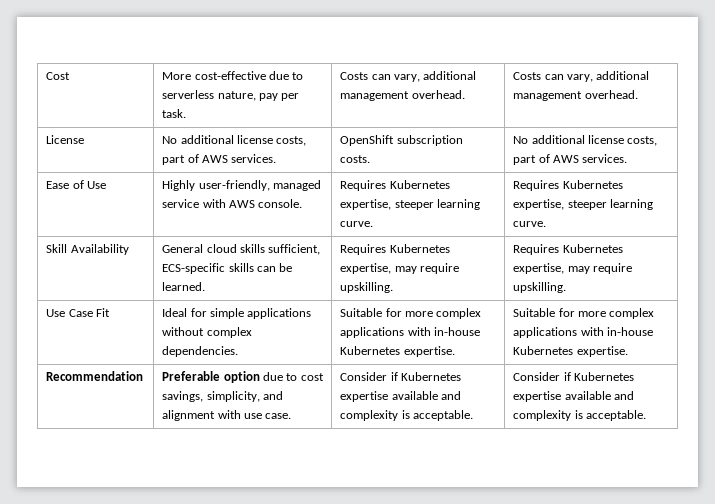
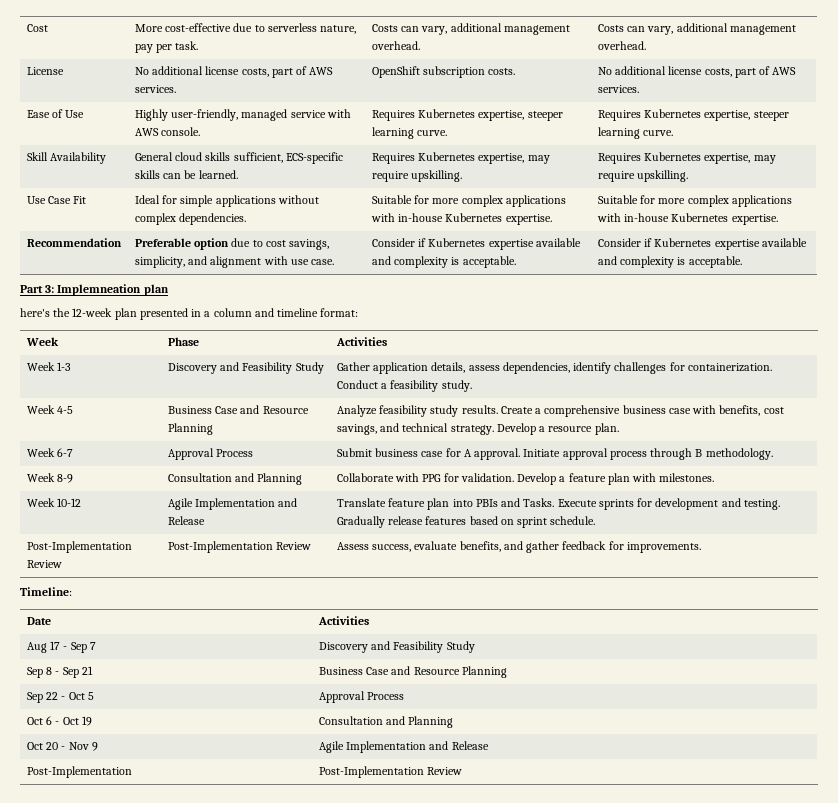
+ Part 3: Implemneation plan
+ here's the 12-week plan presented in a column and timeline format:
+ Week | Phase | Activities
+ Week 1-3 | Discovery and Feasibility Study | Gather application details, assess dependencies, identify challenges for containerization. Conduct a feasibility study.
+ Week 4-5 | Business Case and Resource Planning | Analyze feasibility study results. Create a comprehensive business case with benefits, cost savings, and technical strategy. Develop a resource plan.
+ Week 6-7 | Approval Process | Submit business case for A approval. Initiate approval process through B methodology.
+ Week 8-9 | Consultation and Planning | Collaborate with PPG for validation. Develop a feature plan with milestones.
+ Week 10-12 | Agile Implementation and Release | Translate feature plan into PBIs and Tasks. Execute sprints for development and testing. Gradually release features based on sprint schedule.
+ Post-Implementation Review | Post-Implementation Review | Assess success, evaluate benefits, and gather feedback for improvements.
+ Timeline:
+ Date | Activities
+ Aug 17 - Sep 7 | Discovery and Feasibility Study
+ Sep 8 - Sep 21 | Business Case and Resource Planning
+ Sep 22 - Oct 5 | Approval Process
+ Oct 6 - Oct 19 | Consultation and Planning
+ Oct 20 - Nov 9 | Agile Implementation and Release
+ Post-Implementation | Post-Implementation Review

